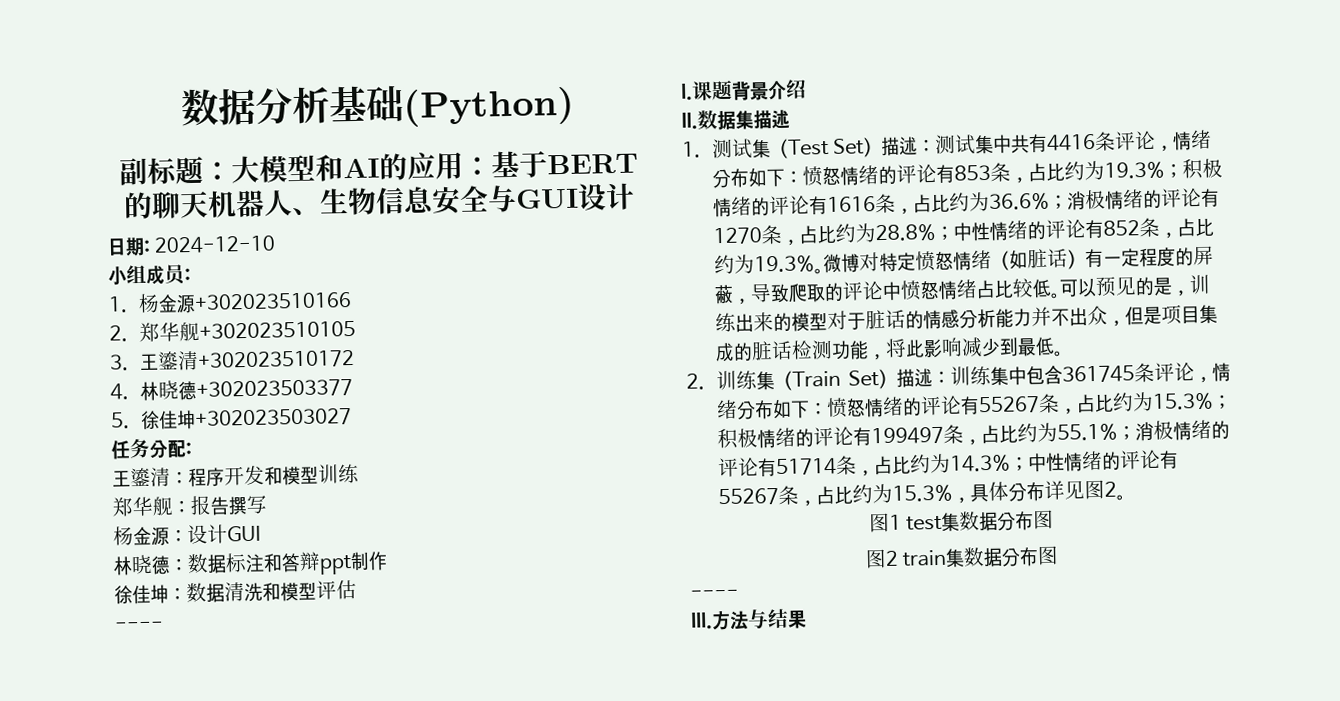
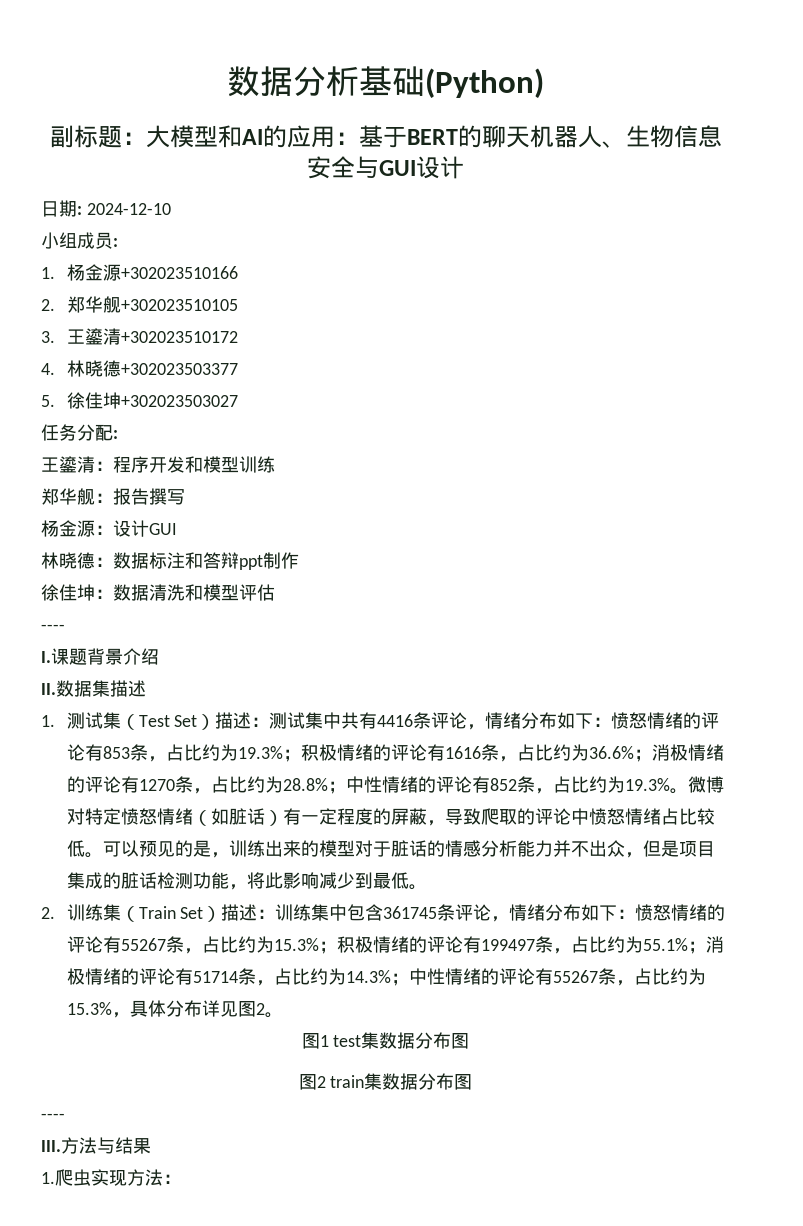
+ 1.爬虫实现方法：

